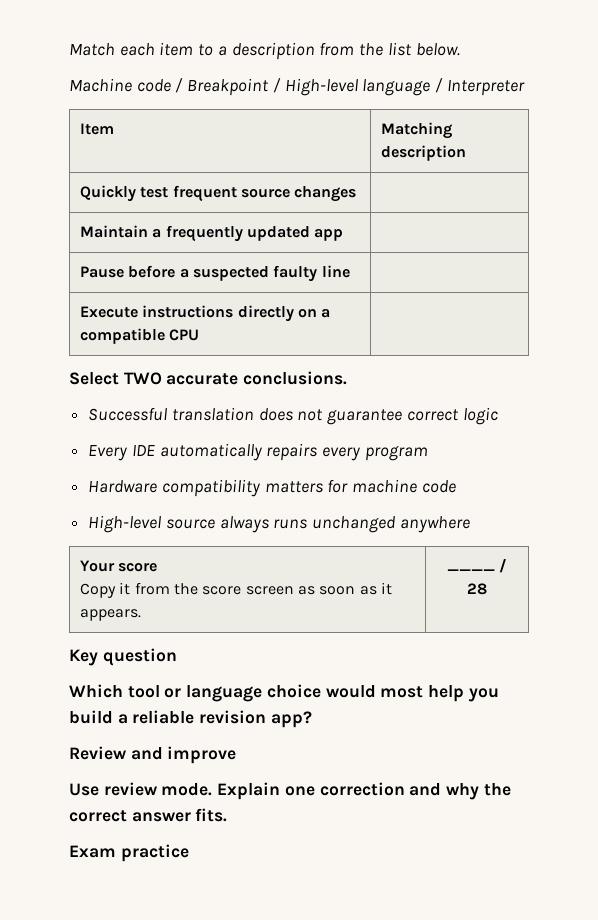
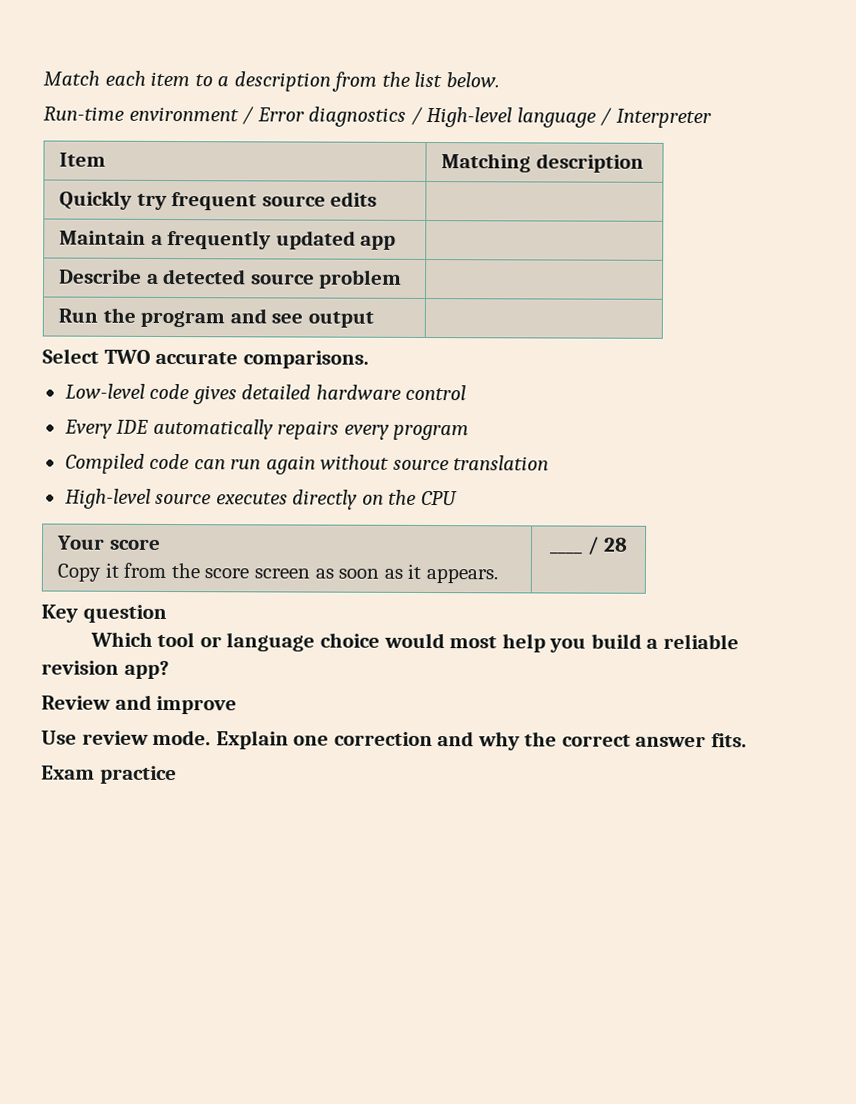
- Machine code / Breakpoint / High-level language / Interpreter
+ Run-time environment / Error diagnostics / High-level language / Interpreter
- Quickly test frequent source changes |
+ Quickly try frequent source edits |
- Pause before a suspected faulty line |
- Execute instructions directly on a compatible CPU |
- Select TWO accurate conclusions.
- Successful translation does not guarantee correct logic
+ Describe a detected source problem |
+ Run the program and see output |
+ Select TWO accurate comparisons.
+ Low-level code gives detailed hardware control
- Hardware compatibility matters for machine code
- High-level source always runs unchanged anywhere
+ Compiled code can run again without source translation
+ High-level source executes directly on the CPU

